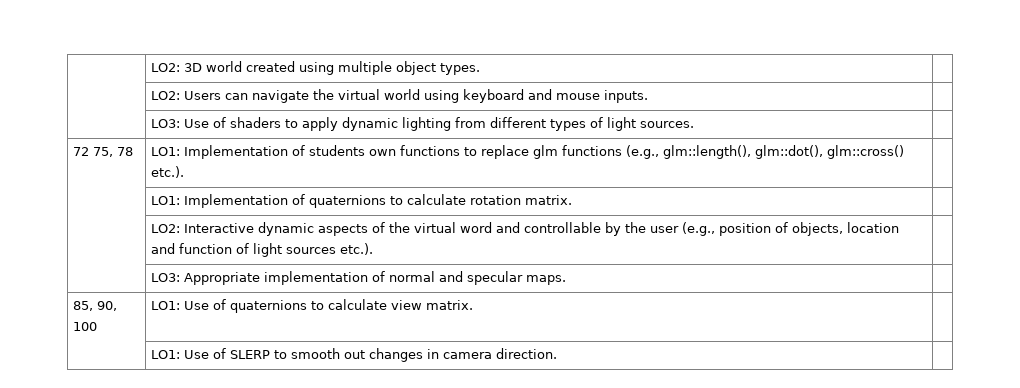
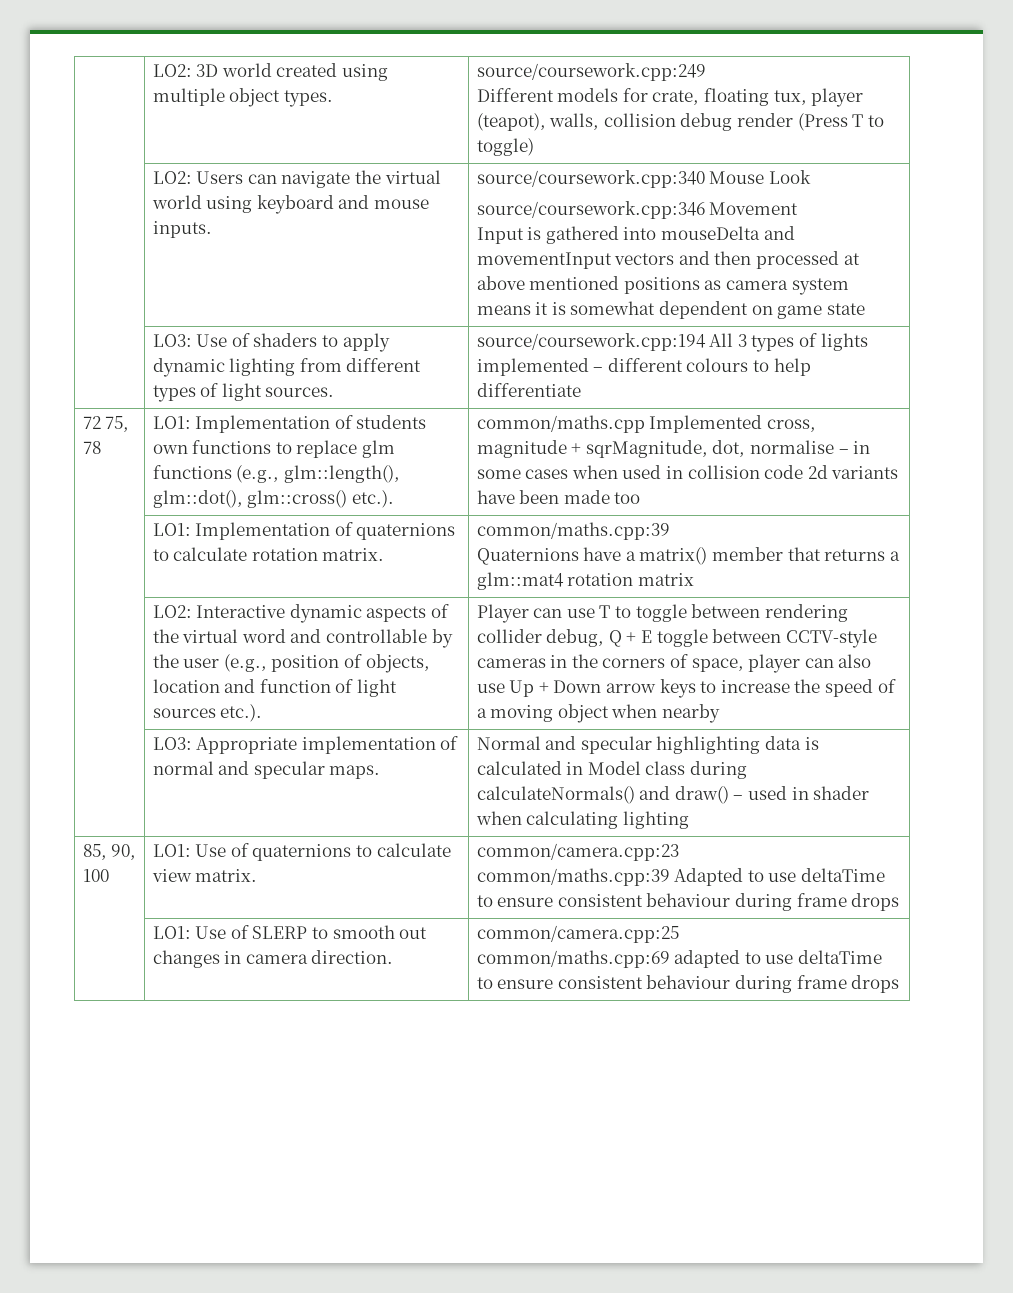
- | LO2: 3D world created using multiple object types. |
+ | LO2: 3D world created using multiple object types. | source/coursework.cpp:249
+ Different models for crate, floating tux, player (teapot), walls, collision debug render (Press T to toggle)
+ source/coursework.cpp:340 Mouse Look
+ source/coursework.cpp:346 Movement
+ Input is gathered into mouseDelta and movementInput vectors and then processed at above mentioned positions as camera system means it is somewhat dependent on game state
- | LO3: Use of shaders to apply dynamic lighting from different types of light sources. |
+ | LO3: Use of shaders to apply dynamic lighting from different types of light sources. | source/coursework.cpp:194 All 3 types of lights implemented – different colours to help differentiate
+ common/maths.cpp Implemented cross, magnitude + sqrMagnitude, dot, normalise – in some cases when used in collision code 2d variants have been made too
- | LO1: Implementation of quaternions to calculate rotation matrix. |
+ | LO1: Implementation of quaternions to calculate rotation matrix. | common/maths.cpp:39
+ Quaternions have a matrix() member that returns a glm::mat4 rotation matrix
+ Player can use T to toggle between rendering collider debug, Q + E toggle between CCTV-style cameras in the corners of space, player can also use Up + Down arrow keys to increase the speed of a moving object when nearby
- | LO3: Appropriate implementation of normal and specular maps. |
+ | LO3: Appropriate implementation of normal and specular maps. | Normal and specular highlighting data is calculated in Model class during calculateNormals() and draw() – used in shader when calculating lighting
- 85, 90, 100 | LO1: Use of quaternions to calculate view matrix. |
+ 85, 90, 100 | LO1: Use of quaternions to calculate view matrix. | common/camera.cpp:23
+ common/maths.cpp:39 Adapted to use deltaTime to ensure consistent behaviour during frame drops
- | LO1: Use of SLERP to smooth out changes in camera direction. |
+ | LO1: Use of SLERP to smooth out changes in camera direction. | common/camera.cpp:25
+ common/maths.cpp:69 adapted to use deltaTime to ensure consistent behaviour during frame drops

